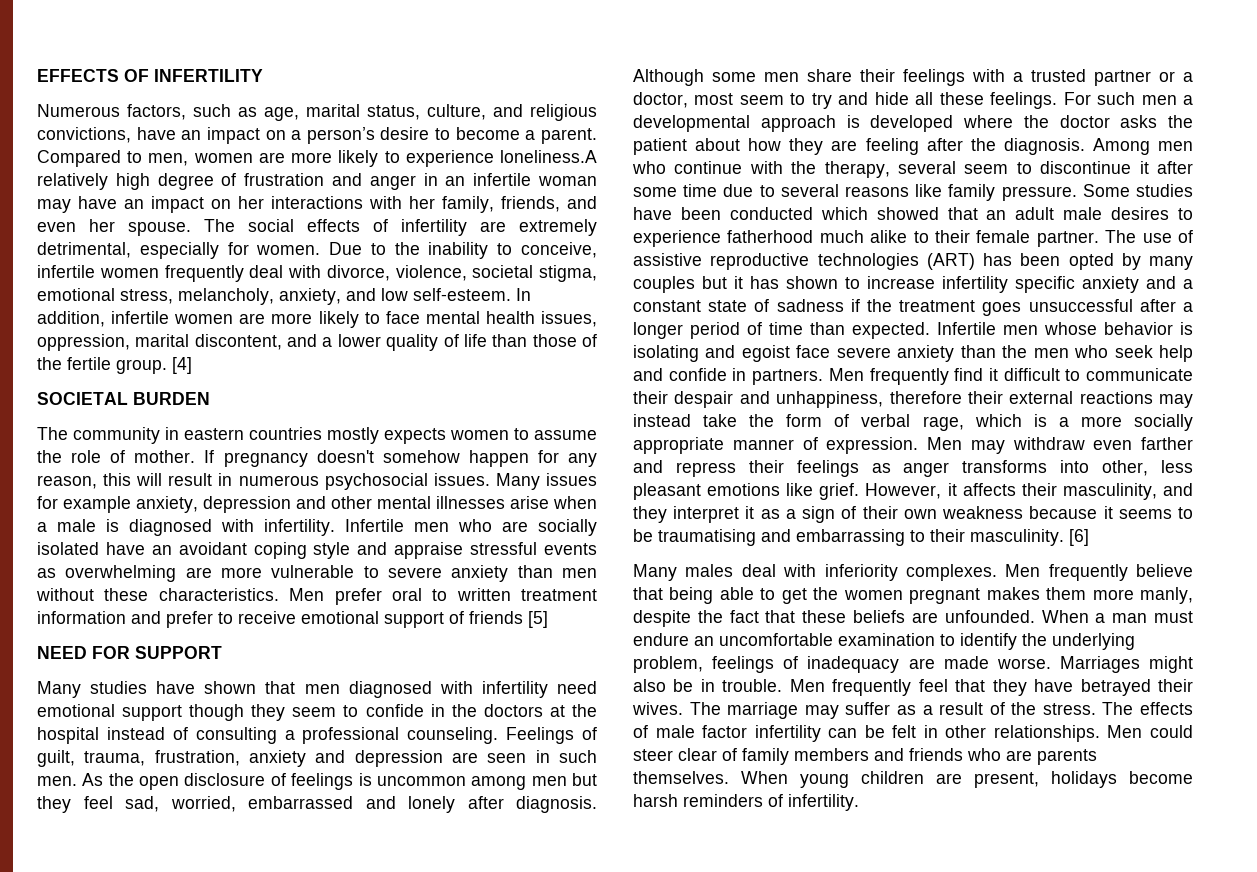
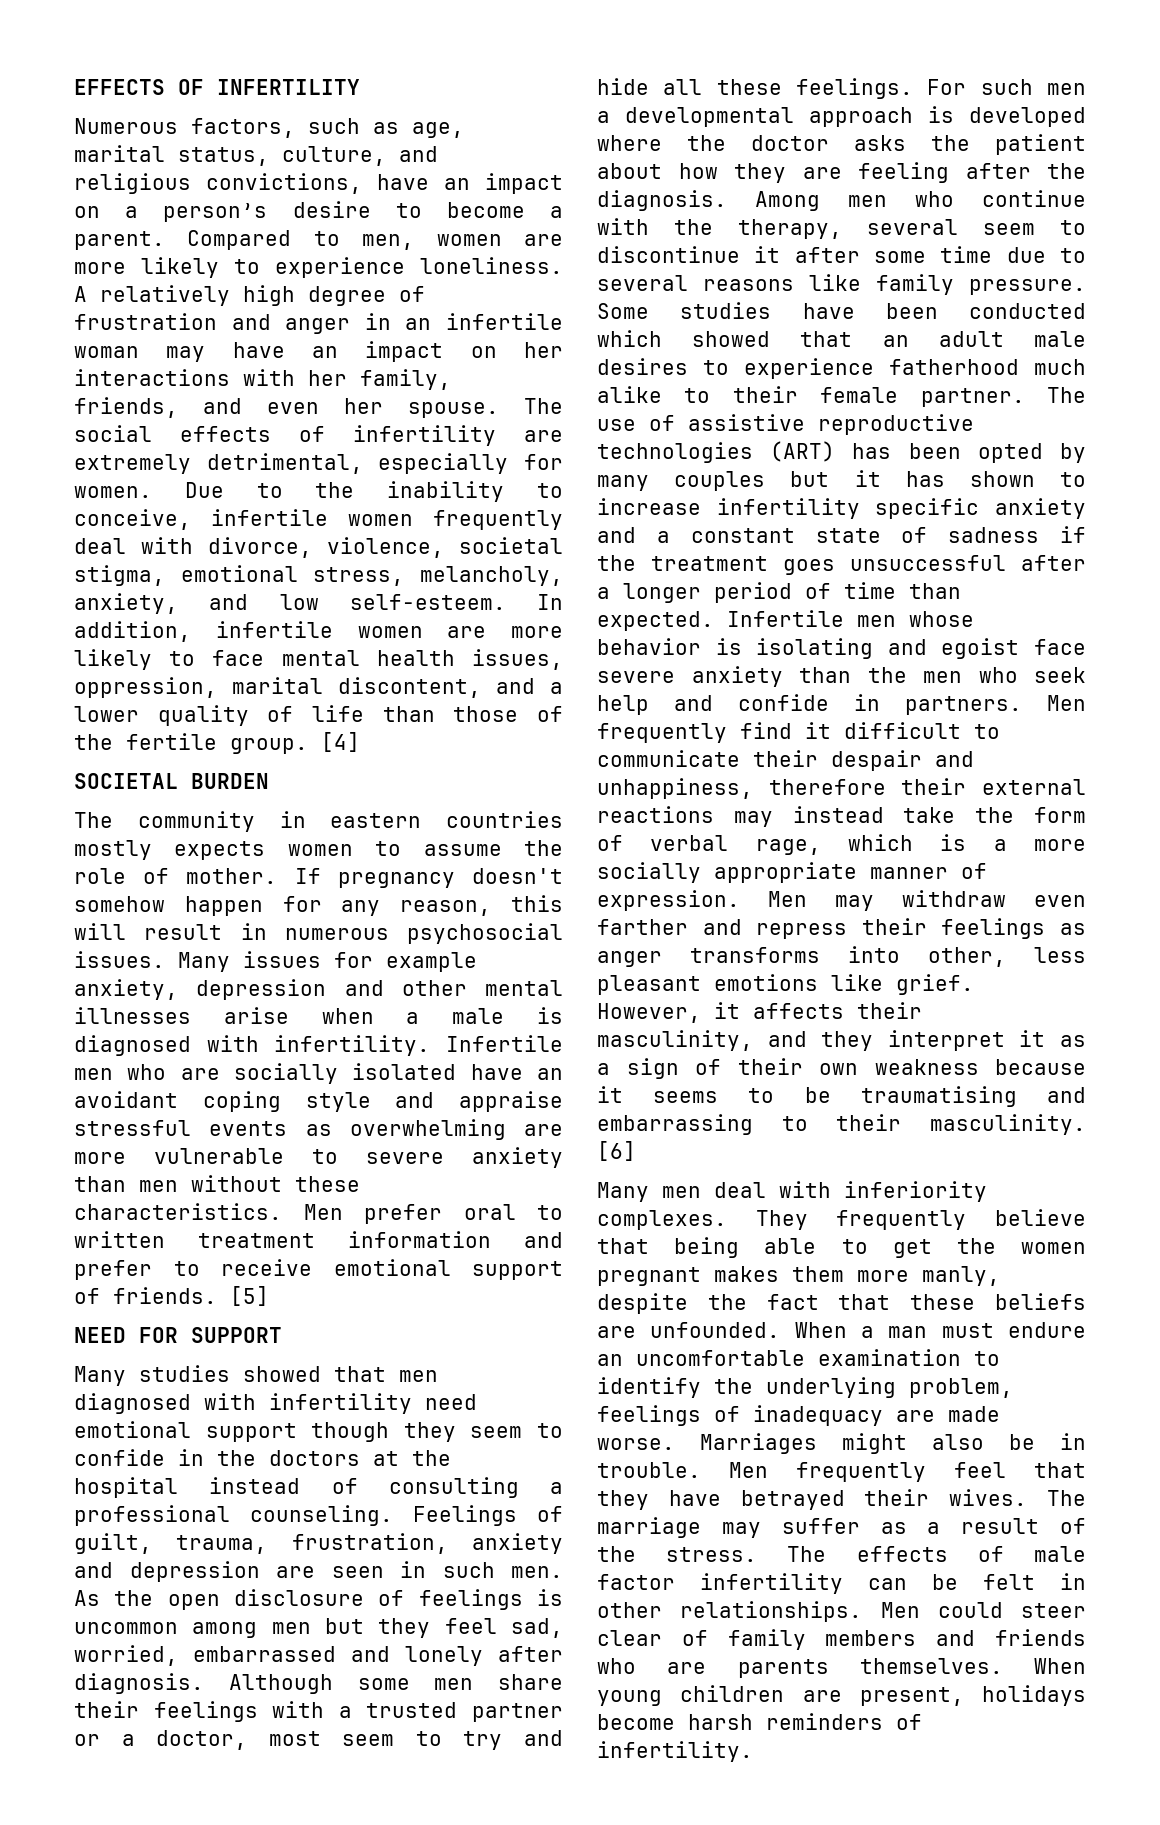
- Compared to men, women are more likely to experience loneliness.A relatively high degree of frustration and anger in an infertile woman may have an impact on her interactions with her family, friends, and even her spouse.
+ Compared to men, women are more likely to experience loneliness. A relatively high degree of frustration and anger in an infertile woman may have an impact on her interactions with her family, friends, and even her spouse.
- Men prefer oral to written treatment information and prefer to receive emotional support of friends [5]
+ Men prefer oral to written treatment information and prefer to receive emotional support of friends. [5]
- Many studies have shown that men diagnosed with infertility need emotional support though they seem to confide in the doctors at the hospital instead of consulting a professional counseling.
+ Many studies showed that men diagnosed with infertility need emotional support though they seem to confide in the doctors at the hospital instead of consulting a professional counseling.
- Many males deal with inferiority complexes.
+ Many men deal with inferiority complexes.
- Men frequently believe that being able to get the women pregnant makes them more manly, despite the fact that these beliefs are unfounded.
+ They frequently believe that being able to get the women pregnant makes them more manly, despite the fact that these beliefs are unfounded.

